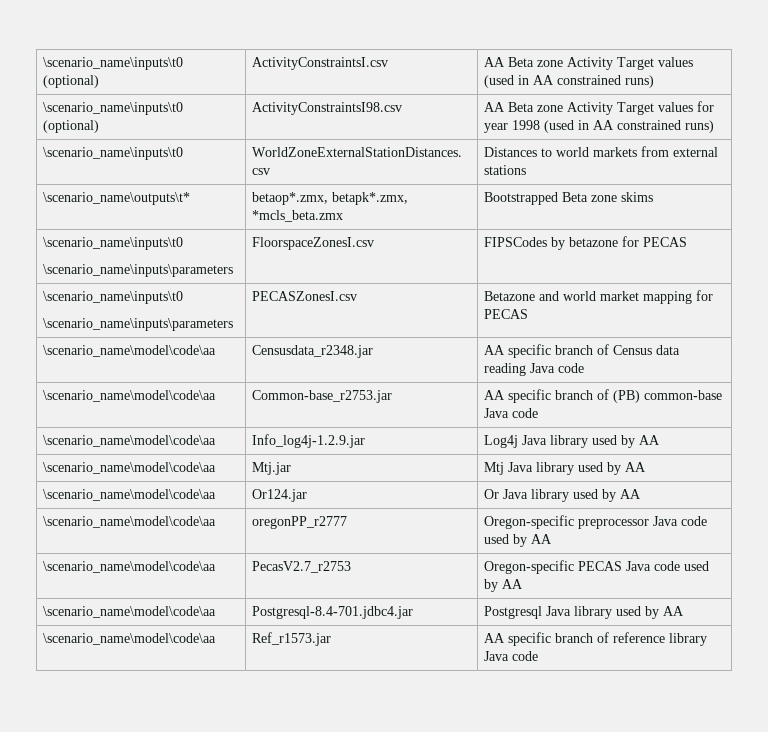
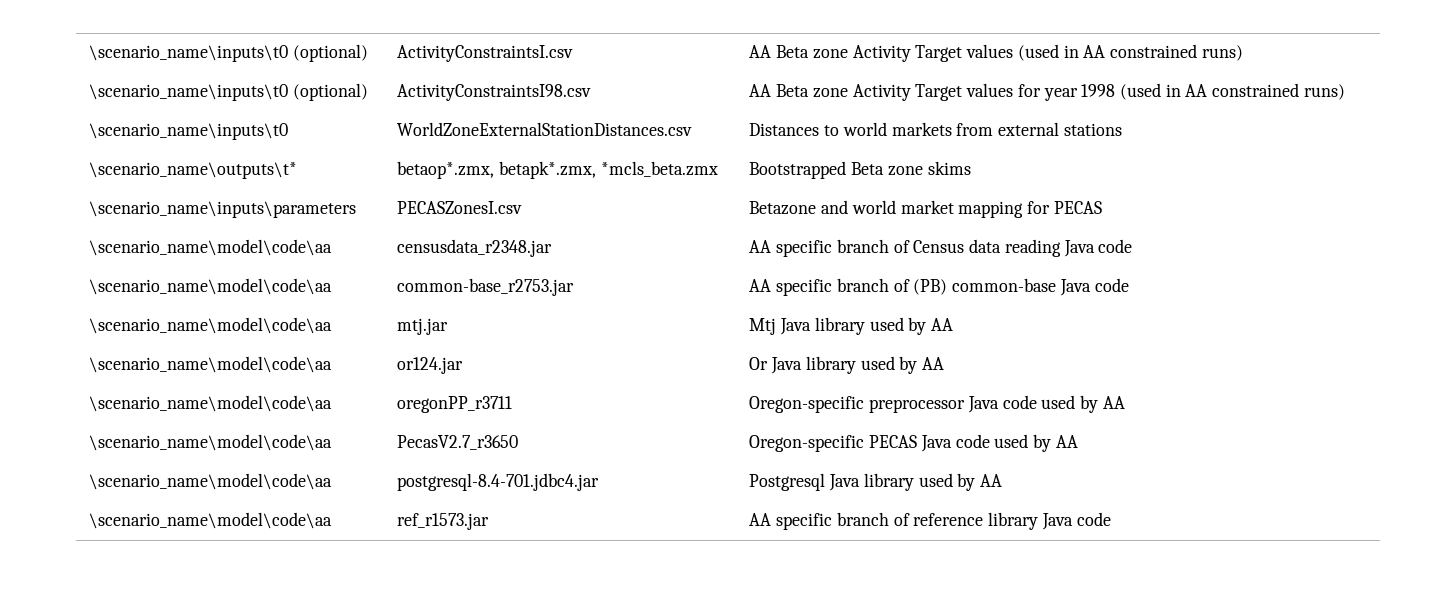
  \scenario_name\outputs\t* | betaop*.zmx, betapk*.zmx, *mcls_beta.zmx | Bootstrapped Beta zone skims
- \scenario_name\inputs\t0
- \scenario_name\inputs\parameters | FloorspaceZonesI.csv | FIPSCodes by betazone for PECAS
- \scenario_name\inputs\t0
- \scenario_name\model\code\aa | Censusdata_r2348.jar | AA specific branch of Census data reading Java code
+ \scenario_name\model\code\aa | censusdata_r2348.jar | AA specific branch of Census data reading Java code
- \scenario_name\model\code\aa | Common-base_r2753.jar | AA specific branch of (PB) common-base Java code
+ \scenario_name\model\code\aa | common-base_r2753.jar | AA specific branch of (PB) common-base Java code
- \scenario_name\model\code\aa | Info_log4j-1.2.9.jar | Log4j Java library used by AA
- \scenario_name\model\code\aa | Mtj.jar | Mtj Java library used by AA
+ \scenario_name\model\code\aa | mtj.jar | Mtj Java library used by AA
- \scenario_name\model\code\aa | Or124.jar | Or Java library used by AA
+ \scenario_name\model\code\aa | or124.jar | Or Java library used by AA
- \scenario_name\model\code\aa | oregonPP_r2777 | Oregon-specific preprocessor Java code used by AA
+ \scenario_name\model\code\aa | oregonPP_r3711 | Oregon-specific preprocessor Java code used by AA
- \scenario_name\model\code\aa | PecasV2.7_r2753 | Oregon-specific PECAS Java code used by AA
+ \scenario_name\model\code\aa | PecasV2.7_r3650 | Oregon-specific PECAS Java code used by AA
- \scenario_name\model\code\aa | Postgresql-8.4-701.jdbc4.jar | Postgresql Java library used by AA
+ \scenario_name\model\code\aa | postgresql-8.4-701.jdbc4.jar | Postgresql Java library used by AA
- \scenario_name\model\code\aa | Ref_r1573.jar | AA specific branch of reference library Java code
+ \scenario_name\model\code\aa | ref_r1573.jar | AA specific branch of reference library Java code

